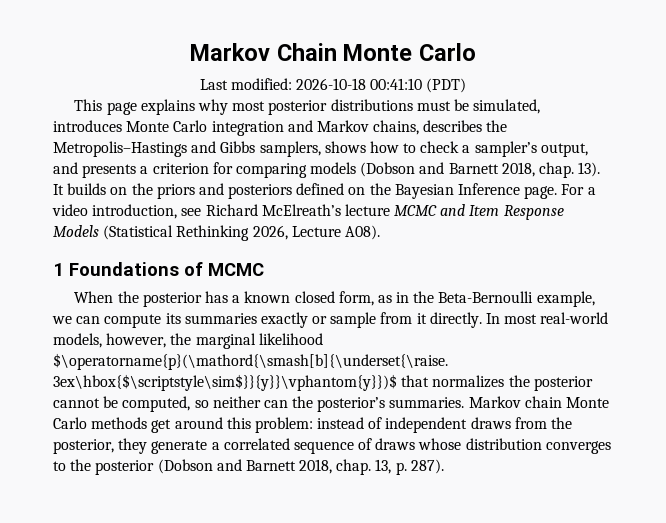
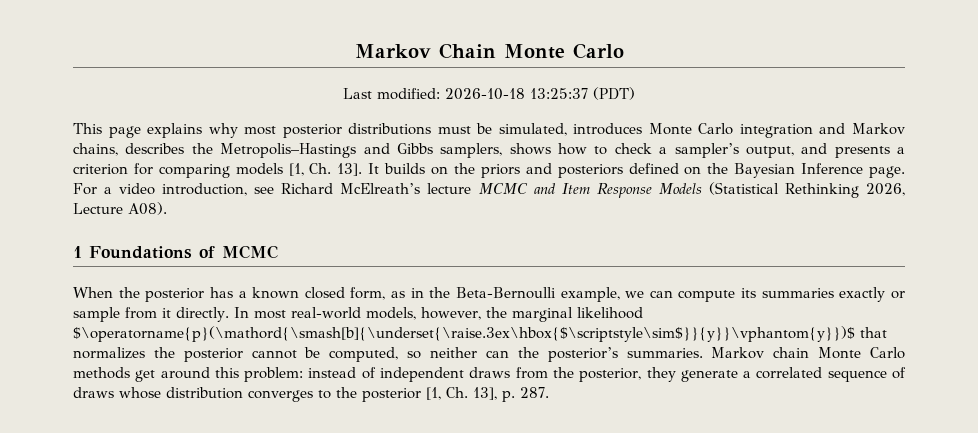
- Last modified: 2026-10-18 00:41:10 (PDT)
+ Last modified: 2026-10-18 13:25:37 (PDT)
- This page explains why most posterior distributions must be simulated, introduces Monte Carlo integration and Markov chains, describes the Metropolis–Hastings and Gibbs samplers, shows how to check a sampler’s output, and presents a criterion for comparing models (Dobson and Barnett 2018, chap. 13).
+ This page explains why most posterior distributions must be simulated, introduces Monte Carlo integration and Markov chains, describes the Metropolis–Hastings and Gibbs samplers, shows how to check a sampler’s output, and presents a criterion for comparing models [1, Ch. 13].
- Markov chain Monte Carlo methods get around this problem: instead of independent draws from the posterior, they generate a correlated sequence of draws whose distribution converges to the posterior (Dobson and Barnett 2018, chap. 13, p. 287).
+ Markov chain Monte Carlo methods get around this problem: instead of independent draws from the posterior, they generate a correlated sequence of draws whose distribution converges to the posterior [1, Ch. 13], p. 287.

